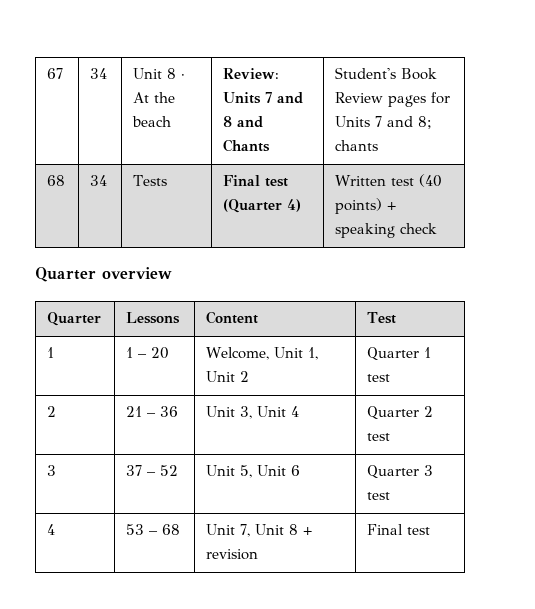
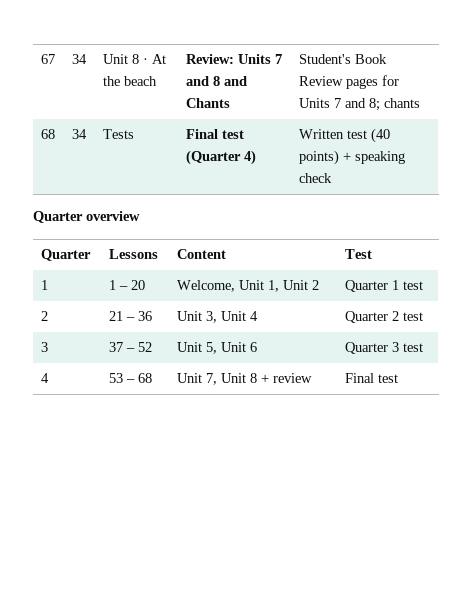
- 4 | 53 – 68 | Unit 7, Unit 8 + revision | Final test
+ 4 | 53 – 68 | Unit 7, Unit 8 + review | Final test

